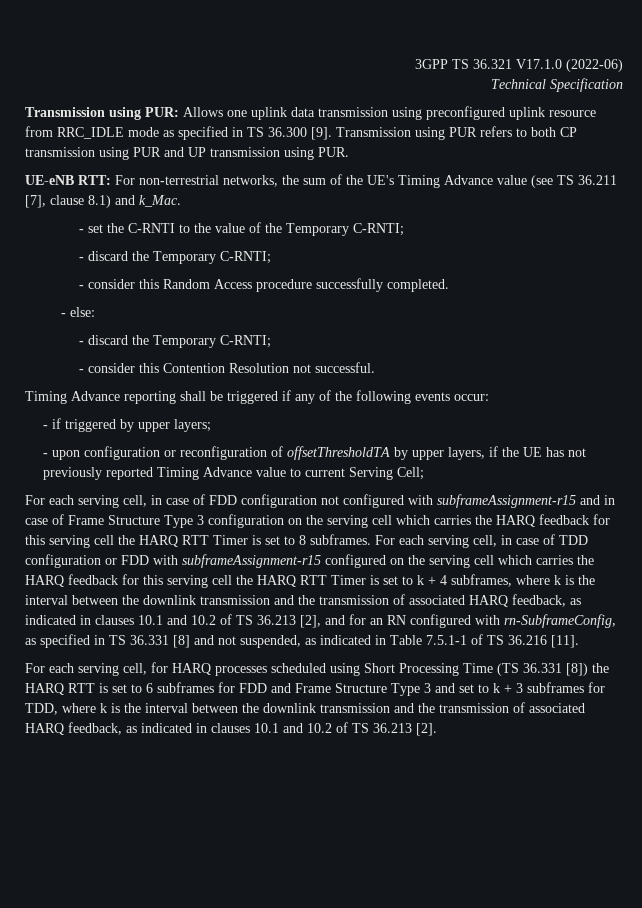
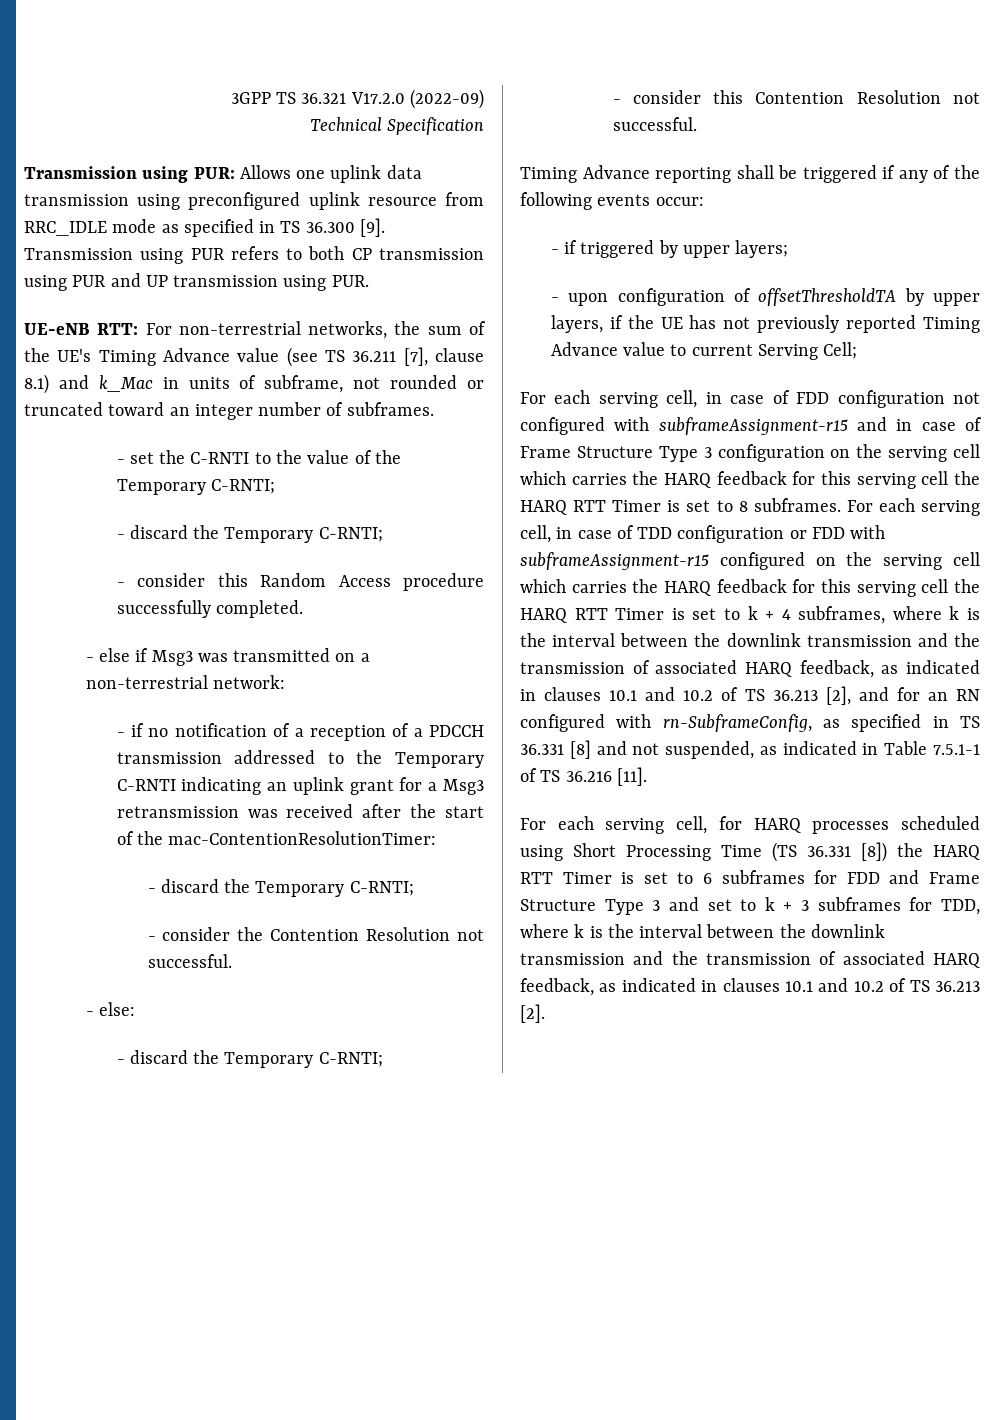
- 3GPP TS 36.321 V17.1.0 (2022-06)
+ 3GPP TS 36.321 V17.2.0 (2022-09)
- UE-eNB RTT: For non-terrestrial networks, the sum of the UE's Timing Advance value (see TS 36.211 [7], clause 8.1) and k_Mac.
+ UE-eNB RTT: For non-terrestrial networks, the sum of the UE's Timing Advance value (see TS 36.211 [7], clause 8.1) and k_Mac in units of subframe, not rounded or truncated toward an integer number of subframes.
+ - else if Msg3 was transmitted on a non-terrestrial network:
+ - if no notification of a reception of a PDCCH transmission addressed to the Temporary C-RNTI indicating an uplink grant for a Msg3 retransmission was received after the start of the mac-ContentionResolutionTimer:
+ - discard the Temporary C-RNTI;
+ - consider the Contention Resolution not successful.
- - upon configuration or reconfiguration of offsetThresholdTA by upper layers, if the UE has not previously reported Timing Advance value to current Serving Cell;
+ - upon configuration of offsetThresholdTA by upper layers, if the UE has not previously reported Timing Advance value to current Serving Cell;
- For each serving cell, for HARQ processes scheduled using Short Processing Time (TS 36.331 [8]) the HARQ RTT is set to 6 subframes for FDD and Frame Structure Type 3 and set to k + 3 subframes for TDD, where k is the interval between the downlink transmission and the transmission of associated HARQ feedback, as indicated in clauses 10.1 and 10.2 of TS 36.213 [2].
+ For each serving cell, for HARQ processes scheduled using Short Processing Time (TS 36.331 [8]) the HARQ RTT Timer is set to 6 subframes for FDD and Frame Structure Type 3 and set to k + 3 subframes for TDD, where k is the interval between the downlink transmission and the transmission of associated HARQ feedback, as indicated in clauses 10.1 and 10.2 of TS 36.213 [2].

